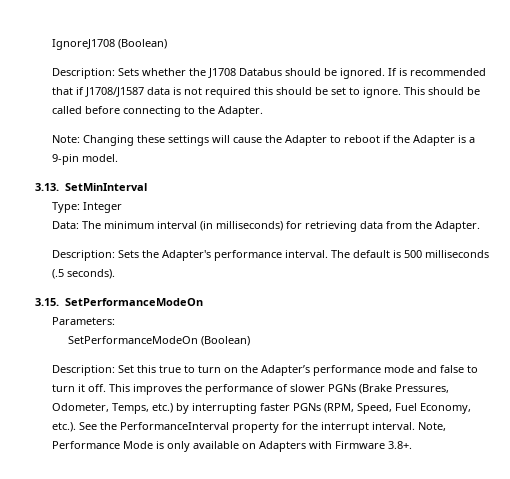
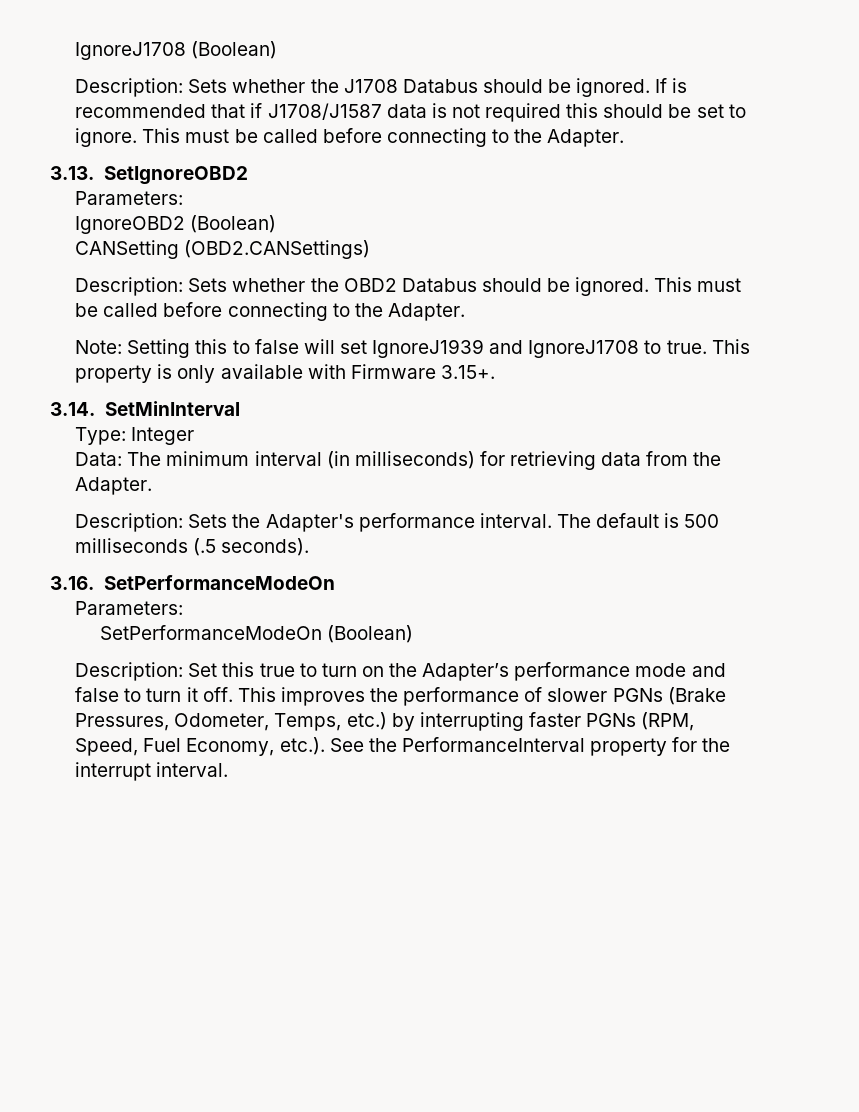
- If is recommended that if J1708/J1587 data is not required this should be set to ignore. This should be called before connecting to the Adapter.
+ If is recommended that if J1708/J1587 data is not required this should be set to ignore. This must be called before connecting to the Adapter.
+ 3.13. SetIgnoreOBD2
+ Parameters:
+ IgnoreOBD2 (Boolean)
+ CANSetting (OBD2.CANSettings)
+ Description: Sets whether the OBD2 Databus should be ignored. This must be called before connecting to the Adapter.
- Note: Changing these settings will cause the Adapter to reboot if the Adapter is a 9-pin model.
- 3.13. SetMinInterval
+ Note: Setting this to false will set IgnoreJ1939 and IgnoreJ1708 to true. This property is only available with Firmware 3.15+.
+ 3.14. SetMinInterval
- 3.15. SetPerformanceModeOn
+ 3.16. SetPerformanceModeOn
- Note, Performance Mode is only available on Adapters with Firmware 3.8+.

